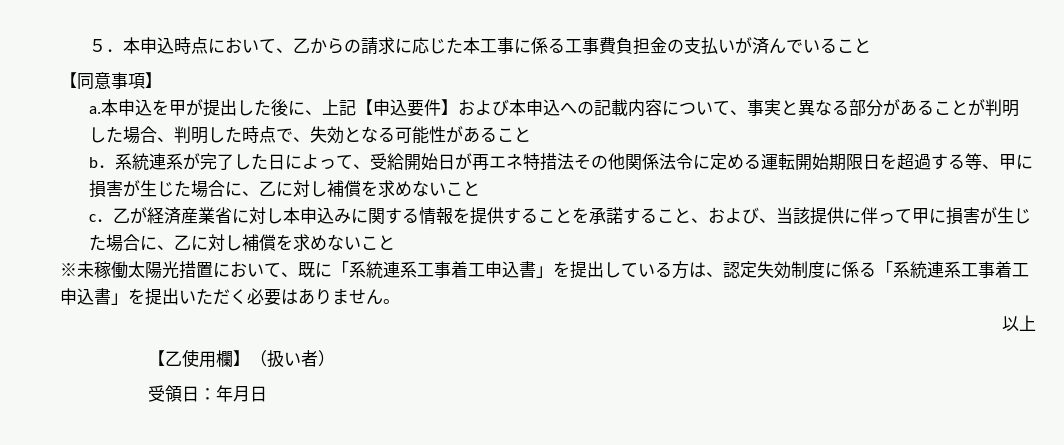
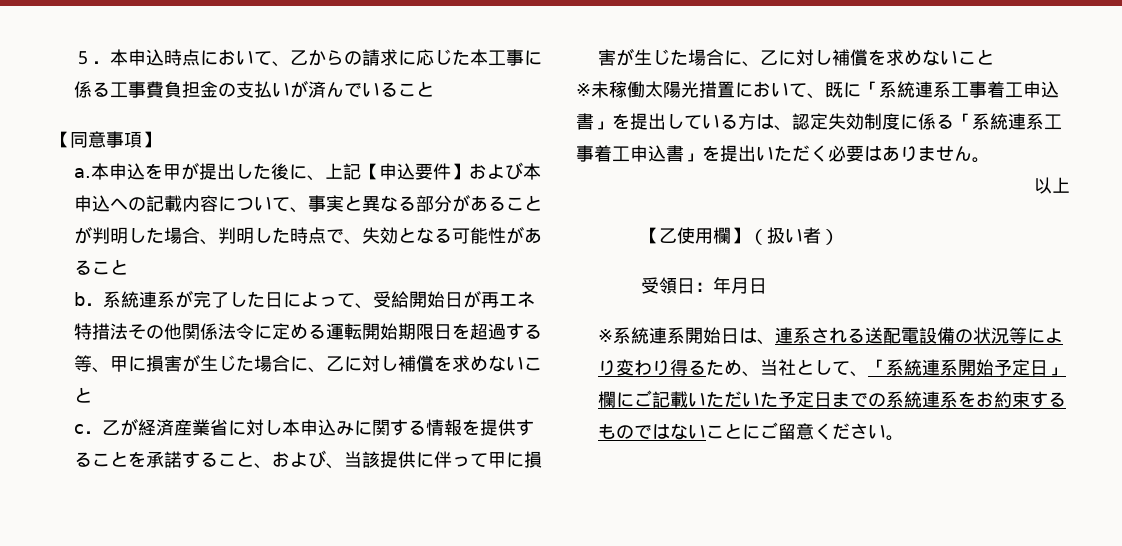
+ ※系統連系開始日は、連系される送配電設備の状況等により変わり得るため、当社として、「系統連系開始予定日」欄にご記載いただいた予定日までの系統連系をお約束するものではないことにご留意ください。

